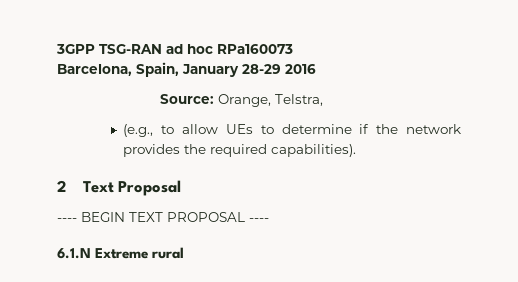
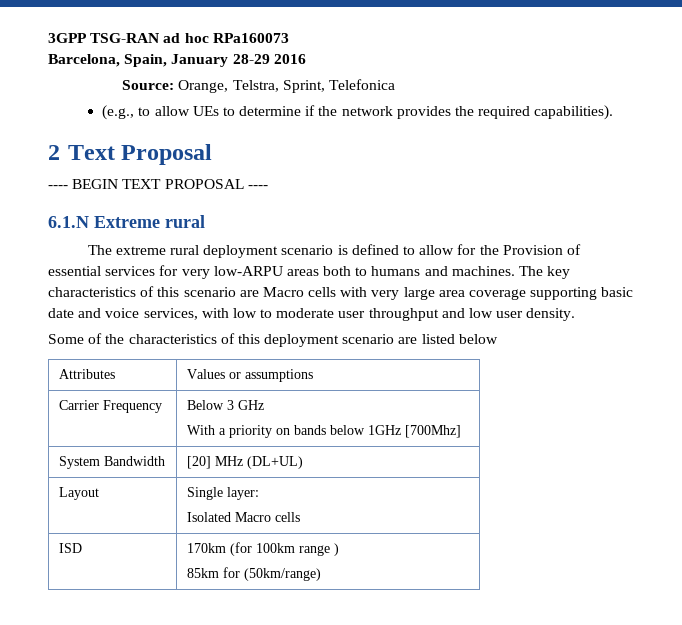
- Source: Orange, Telstra,
+ Source: Orange, Telstra, Sprint, Telefonica
+ The extreme rural deployment scenario is defined to allow for the Provision of essential services for very low-ARPU areas both to humans and machines. The key characteristics of this scenario are Macro cells with very large area coverage supporting basic date and voice services, with low to moderate user throughput and low user density.
+ Some of the characteristics of this deployment scenario are listed below
+ Attributes | Values or assumptions
+ Carrier Frequency | Below 3 GHz
+ With a priority on bands below 1GHz [700Mhz]
+ System Bandwidth | [20] MHz (DL+UL)
+ Layout | Single layer:
+ Isolated Macro cells
+ ISD | 170km (for 100km range )
+ 85km for (50km/range)

